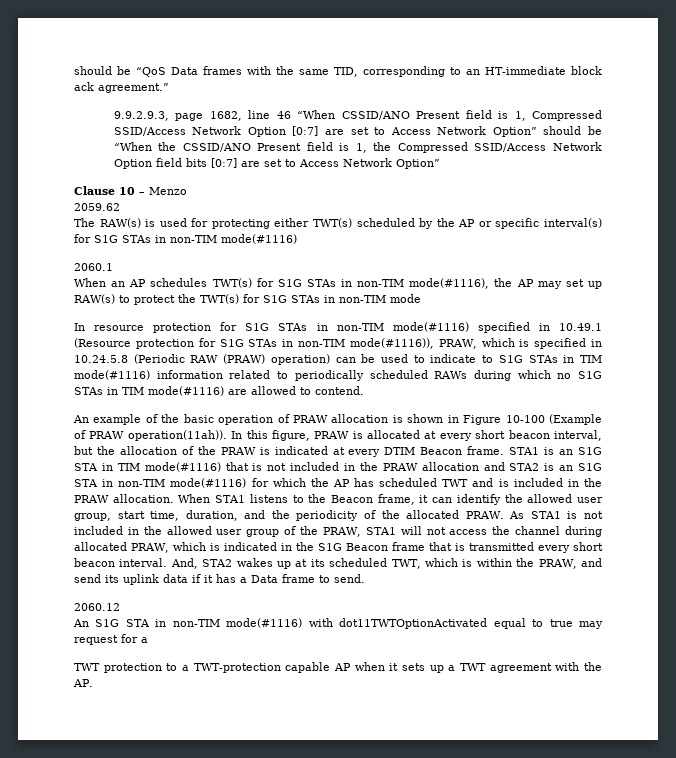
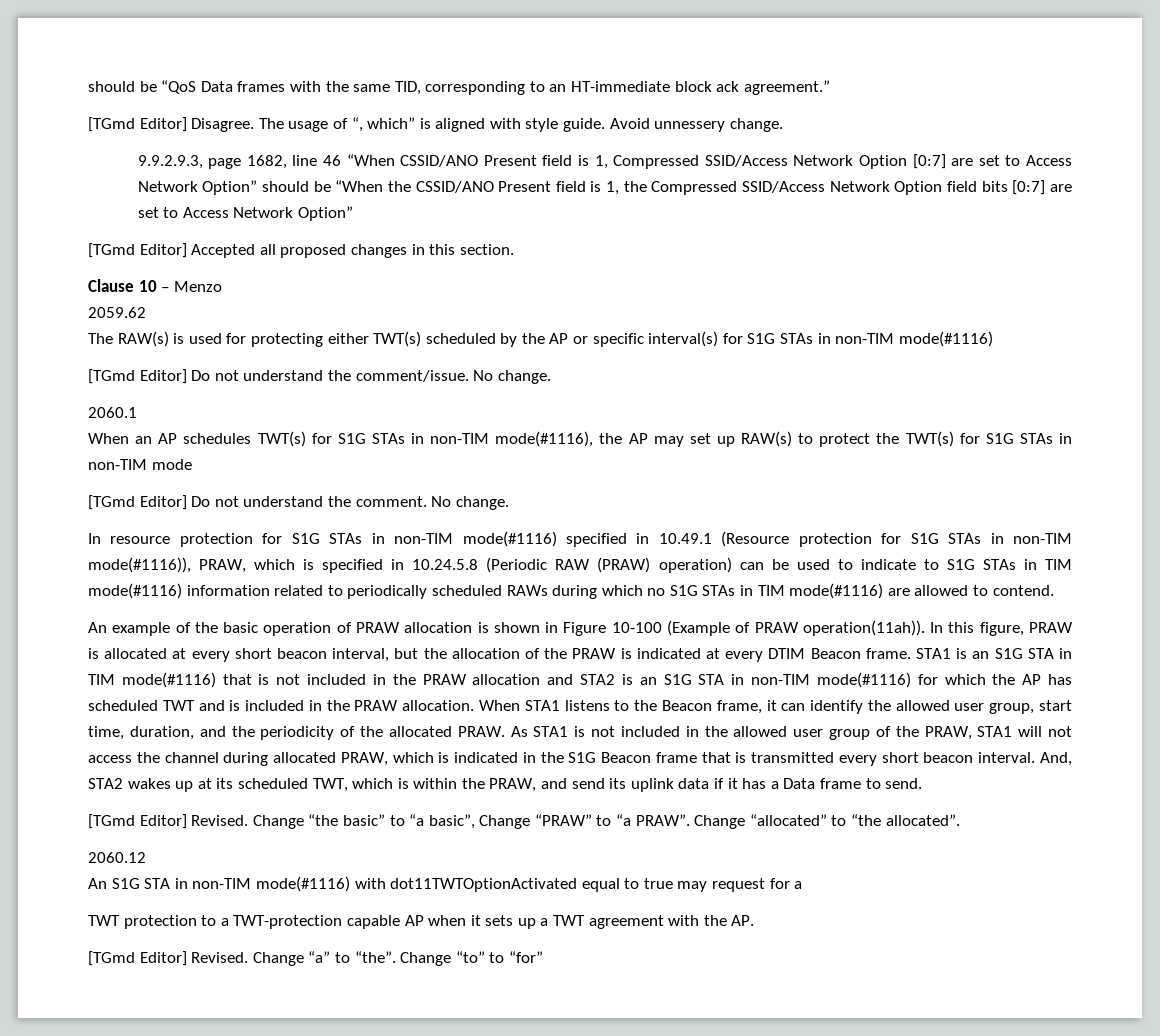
+ [TGmd Editor] Disagree. The usage of “, which” is aligned with style guide. Avoid unnessery change.
+ [TGmd Editor] Accepted all proposed changes in this section.
+ [TGmd Editor] Do not understand the comment/issue. No change.
+ [TGmd Editor] Do not understand the comment. No change.
+ [TGmd Editor] Revised. Change “the basic” to “a basic”, Change “PRAW” to “a PRAW”. Change “allocated” to “the allocated”.
+ [TGmd Editor] Revised. Change “a” to “the”. Change “to” to “for”

